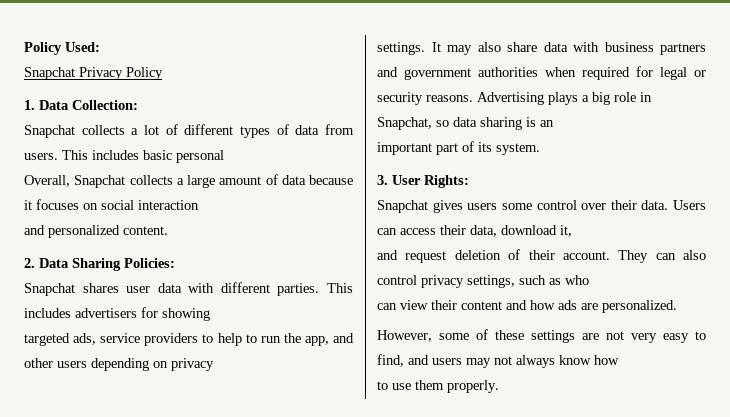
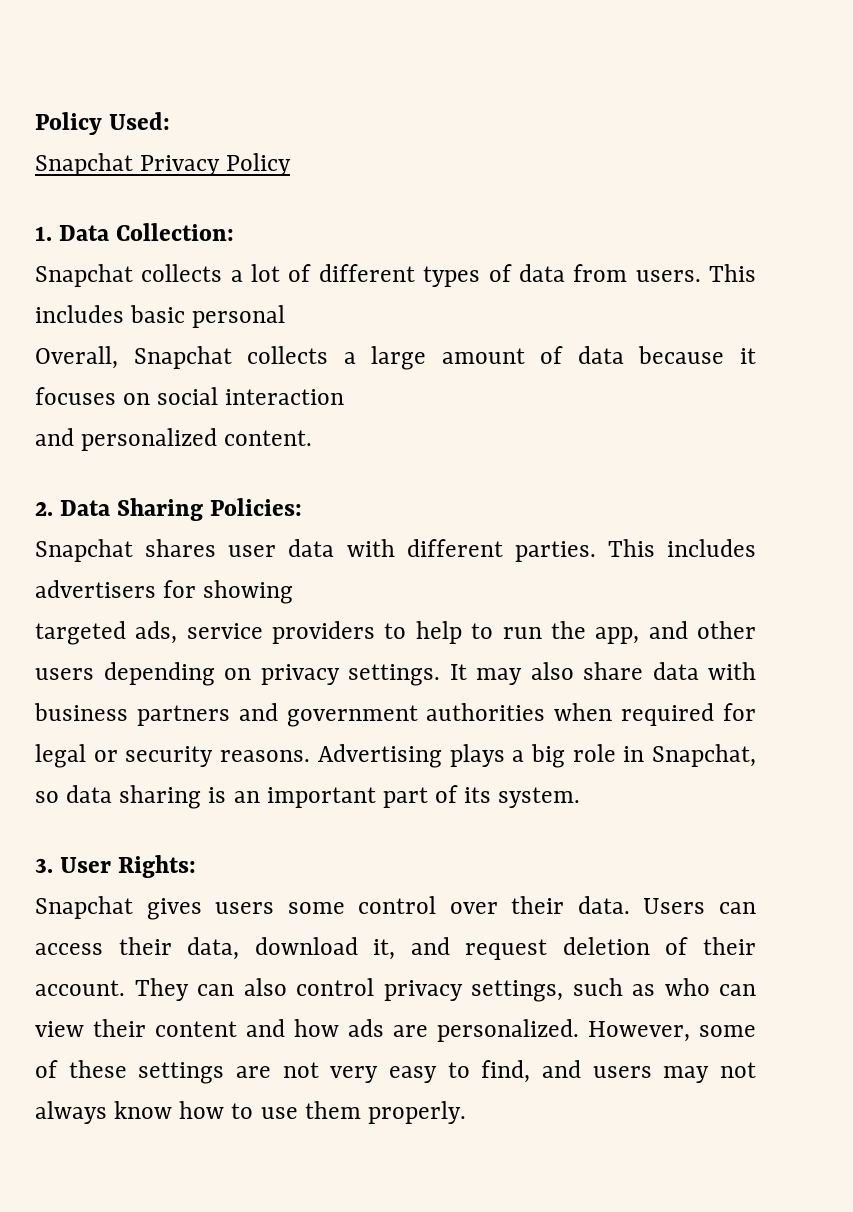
- targeted ads, service providers to help to run the app, and other users depending on privacy
- settings.
+ targeted ads, service providers to help to run the app, and other users depending on privacy settings.
- Advertising plays a big role in Snapchat, so data sharing is an
- important part of its system.
+ Advertising plays a big role in Snapchat, so data sharing is an important part of its system.
- Users can access their data, download it,
- and request deletion of their account.
+ Users can access their data, download it, and request deletion of their account.
- They can also control privacy settings, such as who
- can view their content and how ads are personalized.
- However, some of these settings are not very easy to find, and users may not always know how
- to use them properly.
+ They can also control privacy settings, such as who can view their content and how ads are personalized. However, some of these settings are not very easy to find, and users may not always know how to use them properly.

